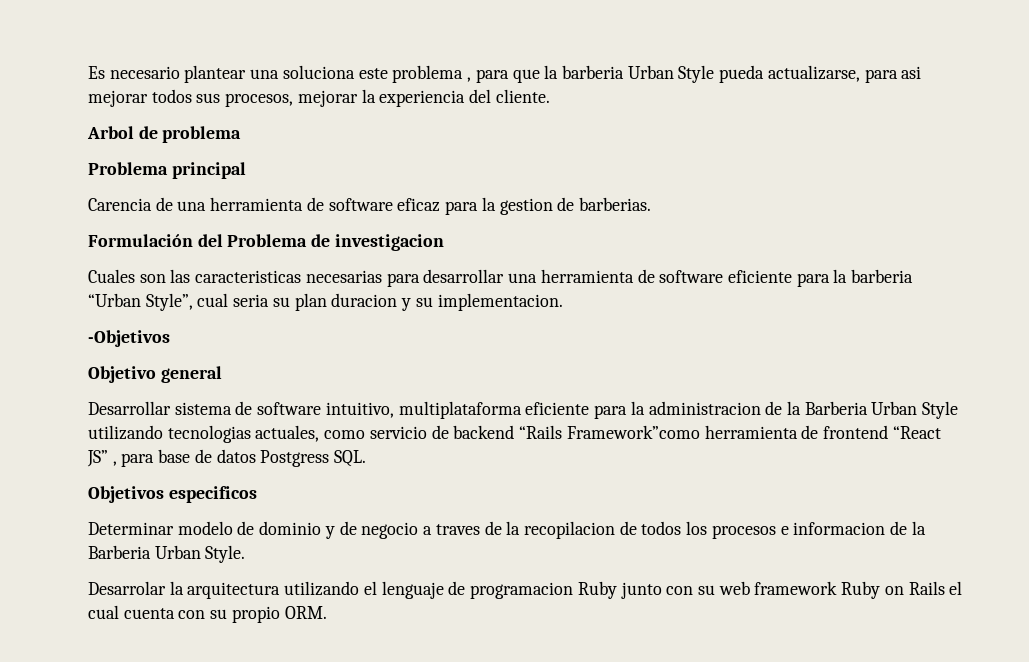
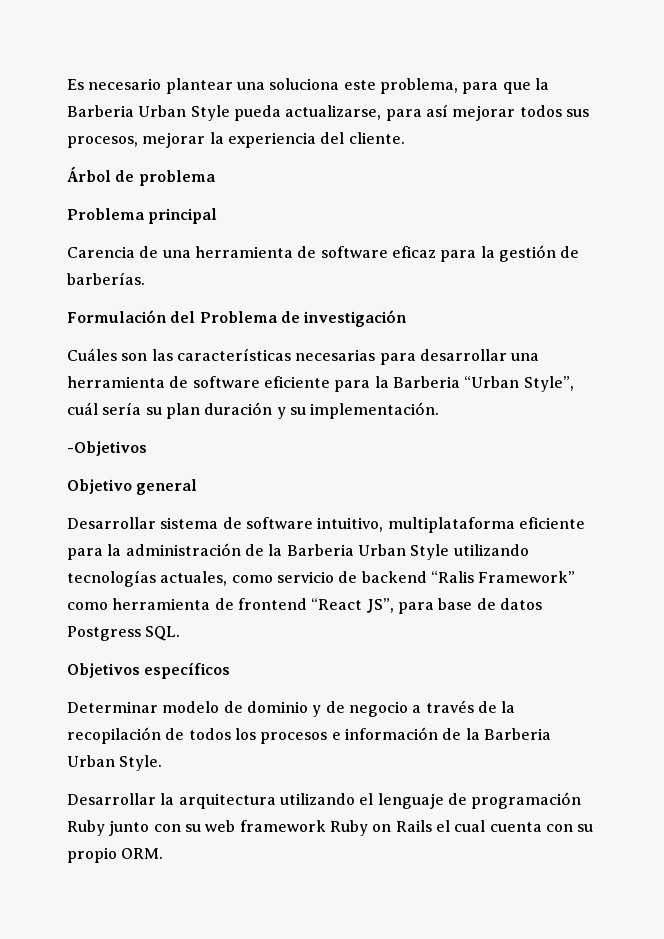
- Es necesario plantear una soluciona este problema , para que la barberia Urban Style pueda actualizarse, para asi mejorar todos sus procesos, mejorar la experiencia del cliente.
+ Es necesario plantear una soluciona este problema, para que la Barberia Urban Style pueda actualizarse, para así mejorar todos sus procesos, mejorar la experiencia del cliente.
- Arbol de problema
+ Árbol de problema
- Carencia de una herramienta de software eficaz para la gestion de barberias.
+ Carencia de una herramienta de software eficaz para la gestión de barberías.
- Formulación del Problema de investigacion
- Cuales son las caracteristicas necesarias para desarrollar una herramienta de software eficiente para la barberia “Urban Style”, cual seria su plan duracion y su implementacion.
+ Formulación del Problema de investigación
+ Cuáles son las características necesarias para desarrollar una herramienta de software eficiente para la Barberia “Urban Style”, cuál sería su plan duración y su implementación.
- Desarrollar sistema de software intuitivo, multiplataforma eficiente para la administracion de la Barberia Urban Style utilizando tecnologias actuales, como servicio de backend “Rails Framework”como herramienta de frontend “React JS” , para base de datos Postgress SQL.
+ Desarrollar sistema de software intuitivo, multiplataforma eficiente para la administración de la Barberia Urban Style utilizando tecnologías actuales, como servicio de backend “Ralis Framework” como herramienta de frontend “React JS”, para base de datos Postgress SQL.
- Objetivos especificos
+ Objetivos específicos
- Determinar modelo de dominio y de negocio a traves de la recopilacion de todos los procesos e informacion de la Barberia Urban Style.
+ Determinar modelo de dominio y de negocio a través de la recopilación de todos los procesos e información de la Barberia Urban Style.
- Desarrolar la arquitectura utilizando el lenguaje de programacion Ruby junto con su web framework Ruby on Rails el cual cuenta con su propio ORM.
+ Desarrollar la arquitectura utilizando el lenguaje de programación Ruby junto con su web framework Ruby on Rails el cual cuenta con su propio ORM.

